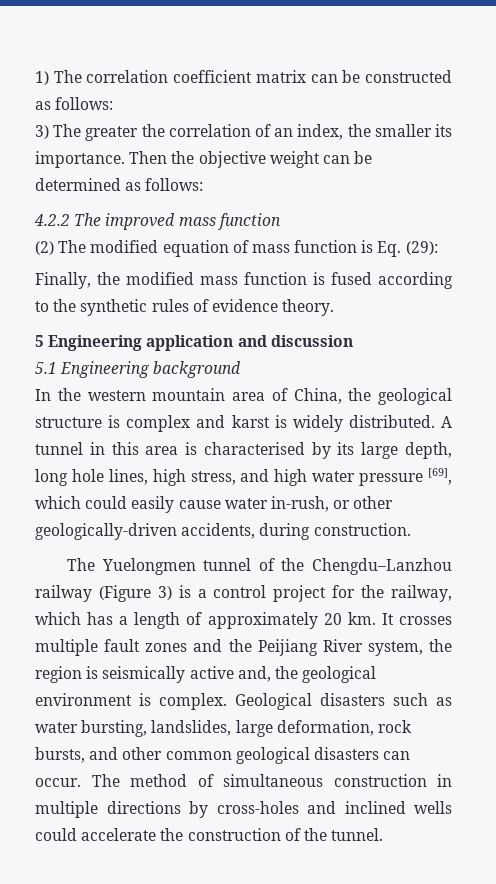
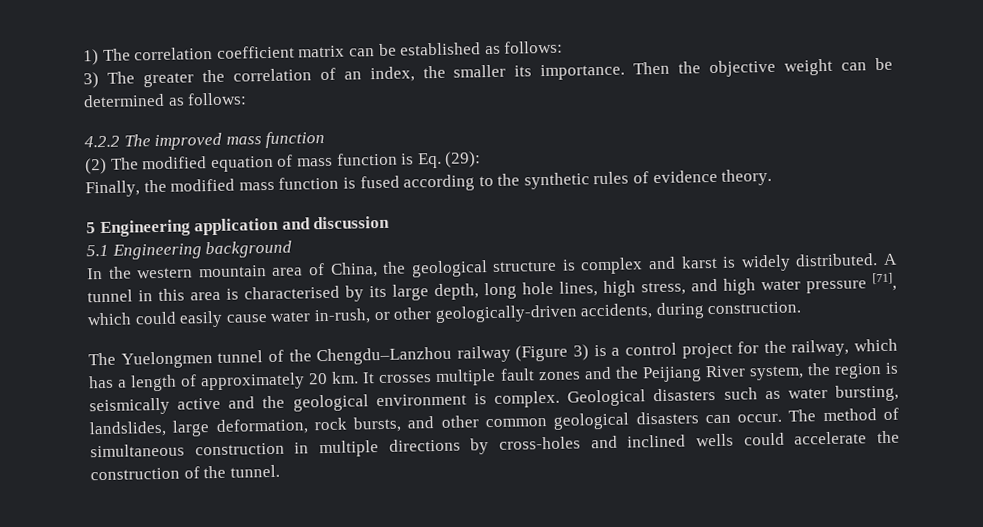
- 1) The correlation coefficient matrix can be constructed as follows:
+ 1) The correlation coefficient matrix can be established as follows:
- A tunnel in this area is characterised by its large depth, long hole lines, high stress, and high water pressure [69], which could easily cause water in-rush, or other geologically-driven accidents, during construction.
+ A tunnel in this area is characterised by its large depth, long hole lines, high stress, and high water pressure [71], which could easily cause water in-rush, or other geologically-driven accidents, during construction.
- It crosses multiple fault zones and the Peijiang River system, the region is seismically active and, the geological environment is complex.
+ It crosses multiple fault zones and the Peijiang River system, the region is seismically active and the geological environment is complex.

